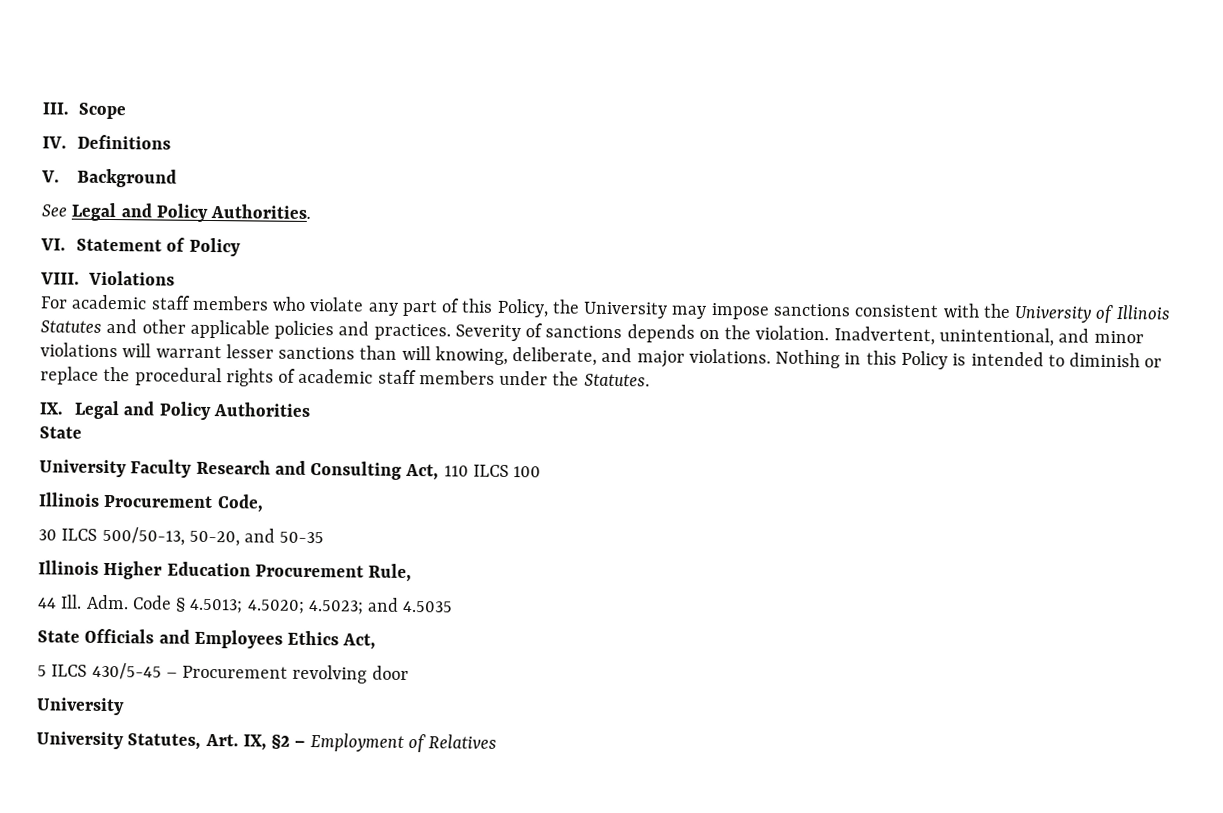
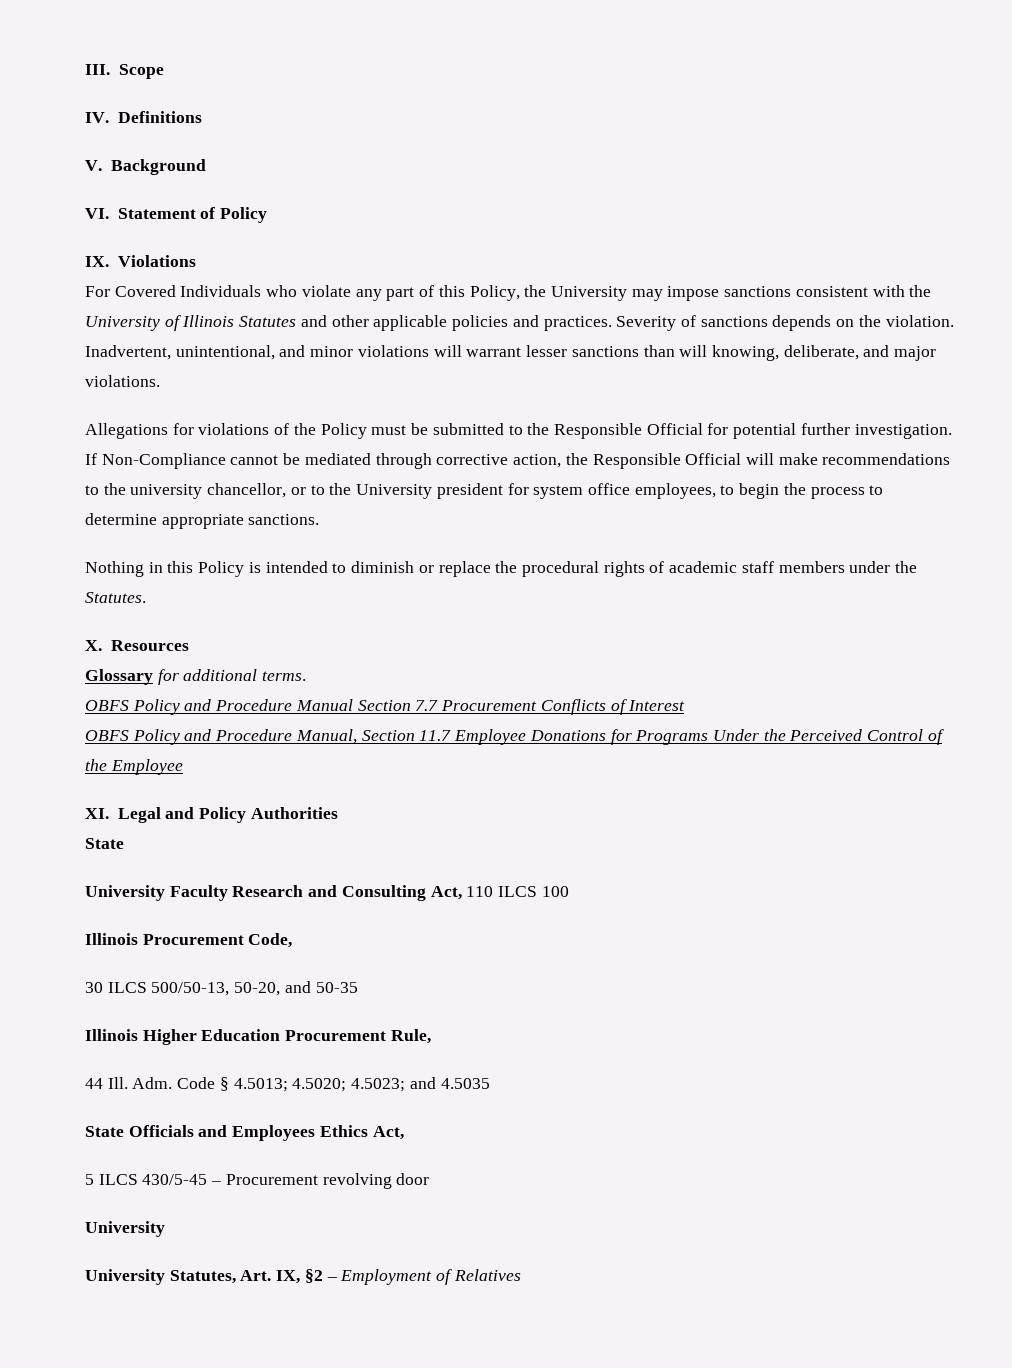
- See Legal and Policy Authorities.
- VIII. Violations
+ IX. Violations
- For academic staff members who violate any part of this Policy, the University may impose sanctions consistent with the University of Illinois Statutes and other applicable policies and practices.
+ For Covered Individuals who violate any part of this Policy, the University may impose sanctions consistent with the University of Illinois Statutes and other applicable policies and practices.
- Inadvertent, unintentional, and minor violations will warrant lesser sanctions than will knowing, deliberate, and major violations. Nothing in this Policy is intended to diminish or replace the procedural rights of academic staff members under the Statutes.
+ Inadvertent, unintentional, and minor violations will warrant lesser sanctions than will knowing, deliberate, and major violations.
+ Allegations for violations of the Policy must be submitted to the Responsible Official for potential further investigation. If Non-Compliance cannot be mediated through corrective action, the Responsible Official will make recommendations to the university chancellor, or to the University president for system office employees, to begin the process to determine appropriate sanctions.
+ Nothing in this Policy is intended to diminish or replace the procedural rights of academic staff members under the Statutes.
- IX. Legal and Policy Authorities
+ X. Resources
+ Glossary for additional terms.
+ OBFS Policy and Procedure Manual Section 7.7 Procurement Conflicts of Interest
+ OBFS Policy and Procedure Manual, Section 11.7 Employee Donations for Programs Under the Perceived Control of the Employee
+ XI. Legal and Policy Authorities

